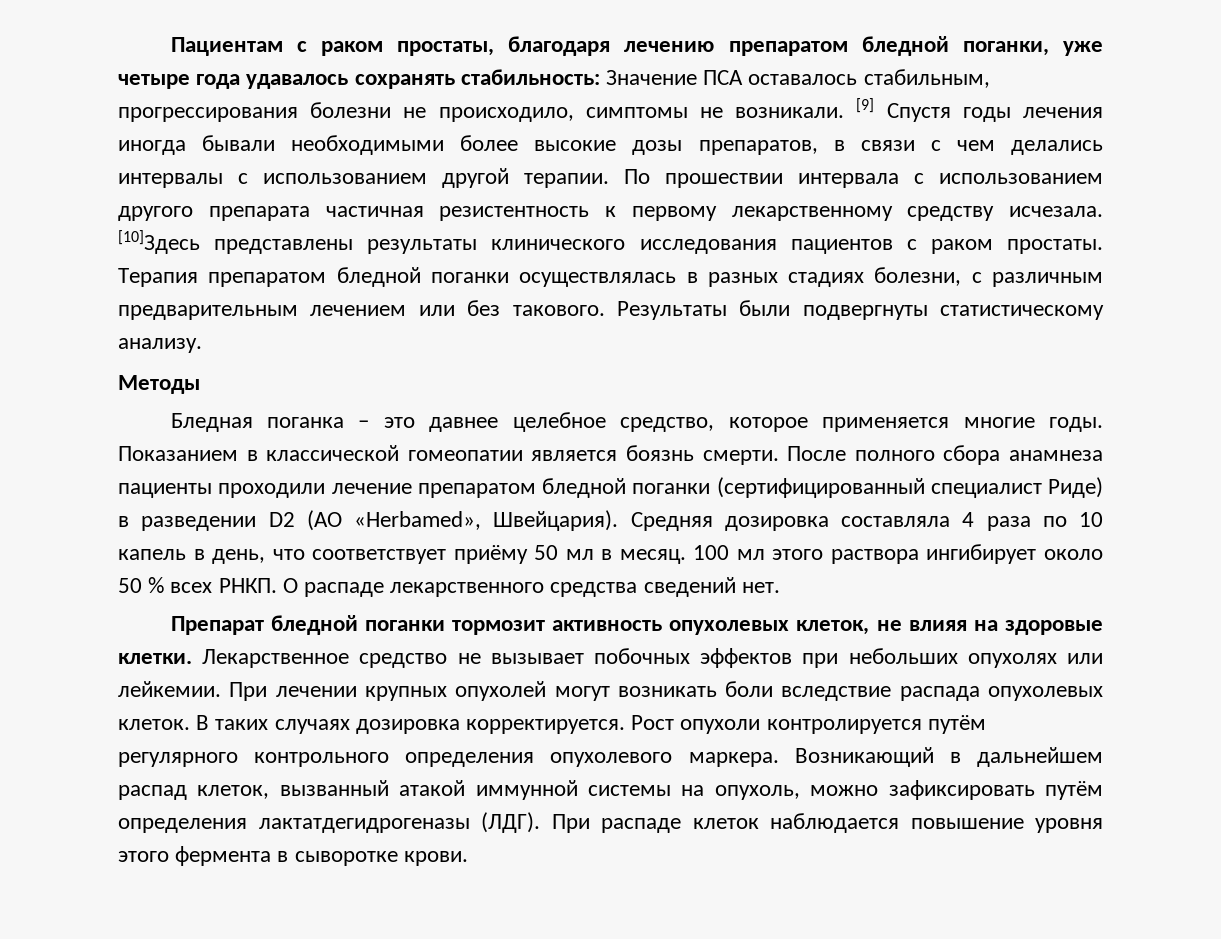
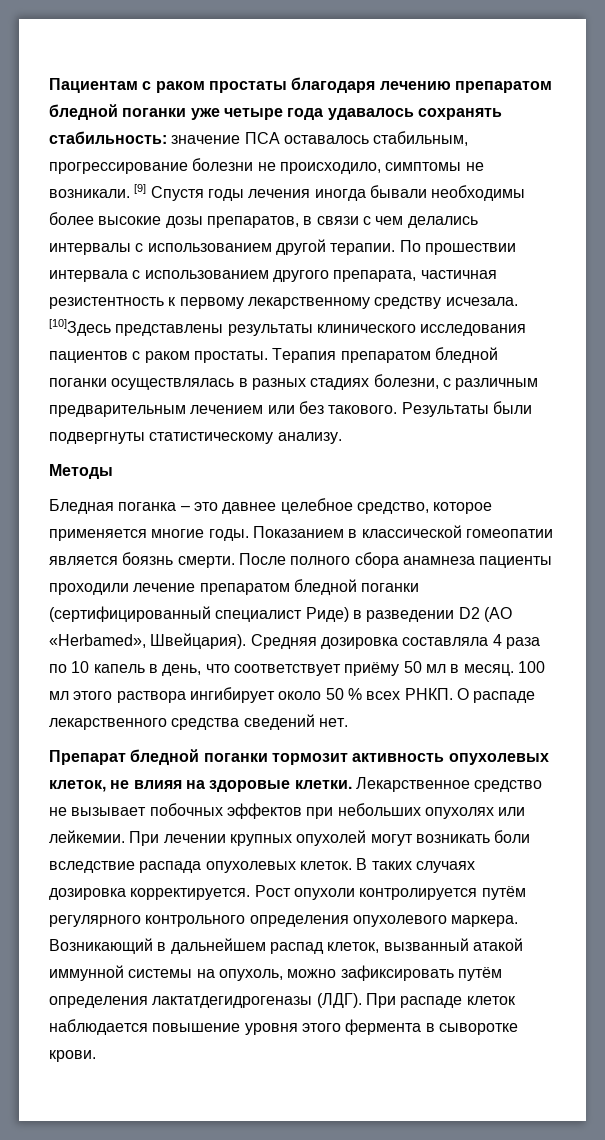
- Пациентам с раком простаты, благодаря лечению препаратом бледной поганки, уже четыре года удавалось сохранять стабильность: Значение ПСА оставалось стабильным, прогрессирования болезни не происходило, симптомы не возникали.
+ Пациентам с раком простаты благодаря лечению препаратом бледной поганки уже четыре года удавалось сохранять стабильность: значение ПСА оставалось стабильным, прогрессирование болезни не происходило, симптомы не возникали.
- [9] Спустя годы лечения иногда бывали необходимыми более высокие дозы препаратов, в связи с чем делались интервалы с использованием другой терапии.
+ [9] Спустя годы лечения иногда бывали необходимы более высокие дозы препаратов, в связи с чем делались интервалы с использованием другой терапии.
- По прошествии интервала с использованием другого препарата частичная резистентность к первому лекарственному средству исчезала.
+ По прошествии интервала с использованием другого препарата, частичная резистентность к первому лекарственному средству исчезала.

